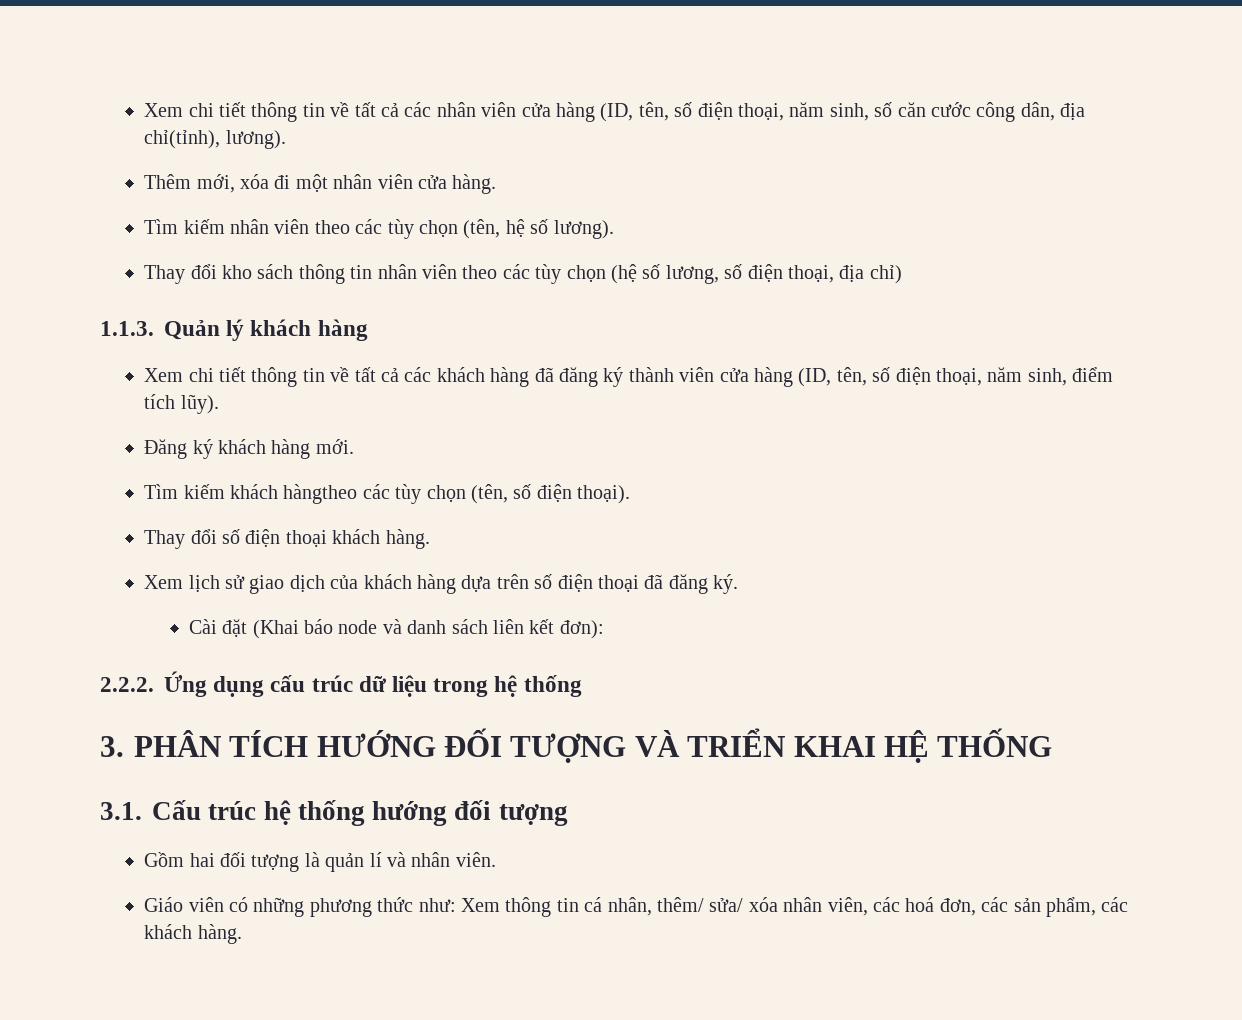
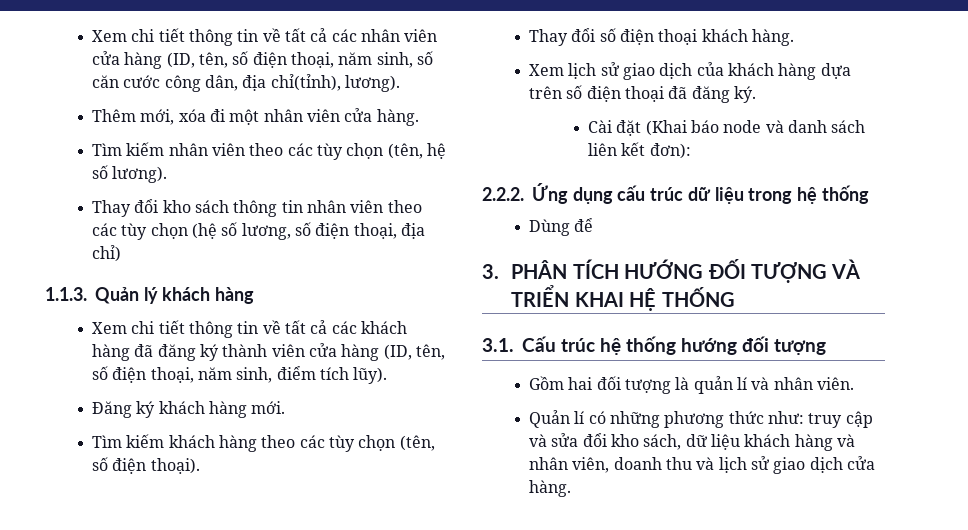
- Tìm kiếm khách hàngtheo các tùy chọn (tên, số điện thoại).
+ Tìm kiếm khách hàng theo các tùy chọn (tên, số điện thoại).
+ Dùng để
- Giáo viên có những phương thức như: Xem thông tin cá nhân, thêm/ sửa/ xóa nhân viên, các hoá đơn, các sản phẩm, các khách hàng.
+ Quản lí có những phương thức như: truy cập và sửa đổi kho sách, dữ liệu khách hàng và nhân viên, doanh thu và lịch sử giao dịch cửa hàng.

